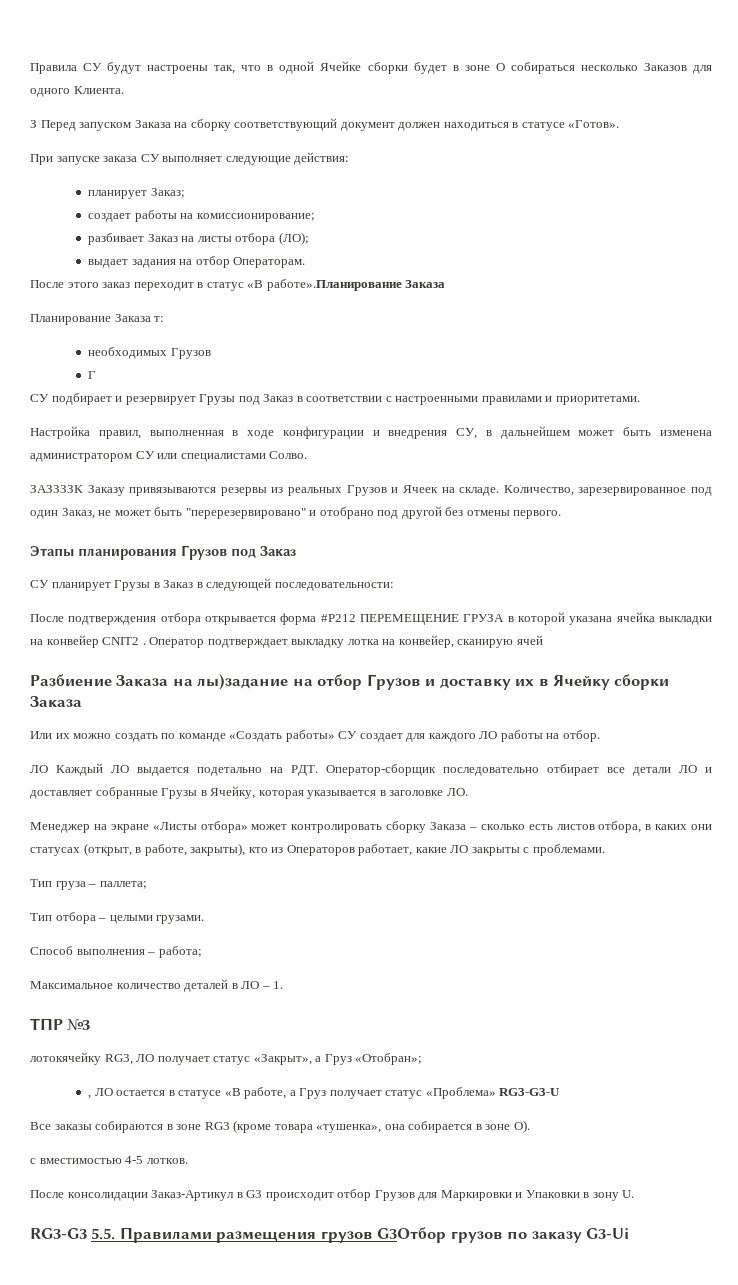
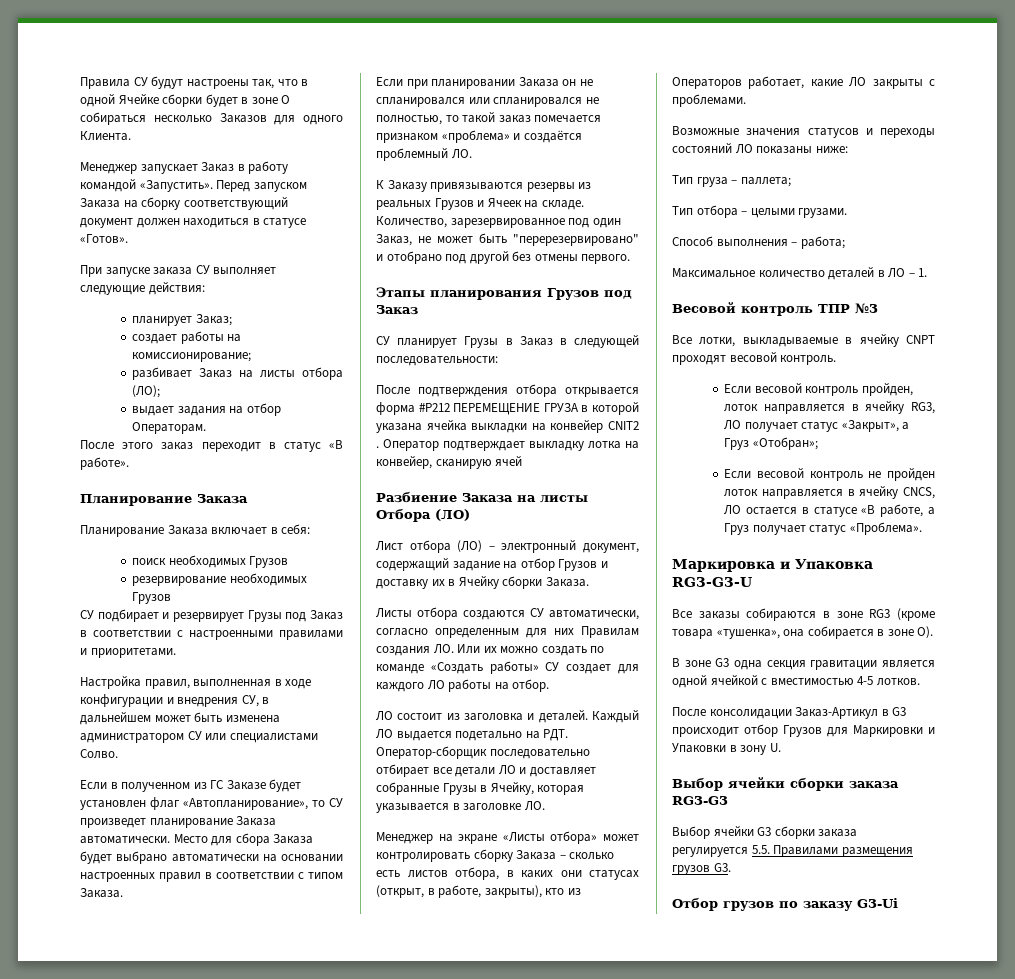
- З Перед запуском Заказа на сборку соответствующий документ должен находиться в статусе «Готов».
+ Менеджер запускает Заказ в работу командой «Запустить». Перед запуском Заказа на сборку соответствующий документ должен находиться в статусе «Готов».
- После этого заказ переходит в статус «В работе».Планирование Заказа
+ После этого заказ переходит в статус «В работе».
+ Планирование Заказа
- Планирование Заказа т:
- необходимых Грузов
- Г
+ Планирование Заказа включает в себя:
+ поиск необходимых Грузов
+ резервирование необходимых Грузов
- ЗАЗЗЗЗК Заказу привязываются резервы из реальных Грузов и Ячеек на складе.
+ Если в полученном из ГС Заказе будет установлен флаг «Автопланирование», то СУ произведет планирование Заказа автоматически. Место для сбора Заказа будет выбрано автоматически на основании настроенных правил в соответствии с типом Заказа.
+ Если при планировании Заказа он не спланировался или спланировался не полностью, то такой заказ помечается признаком «проблема» и создаётся проблемный ЛО.
+ К Заказу привязываются резервы из реальных Грузов и Ячеек на складе.
- Разбиение Заказа на лы)задание на отбор Грузов и доставку их в Ячейку сборки Заказа
- Или их можно создать по команде «Создать работы» СУ создает для каждого ЛО работы на отбор.
+ Разбиение Заказа на листы Отбора (ЛО)
+ Лист отбора (ЛО) – электронный документ, содержащий задание на отбор Грузов и доставку их в Ячейку сборки Заказа.
+ Листы отбора создаются СУ автоматически, согласно определенным для них Правилам создания ЛО. Или их можно создать по команде «Создать работы» СУ создает для каждого ЛО работы на отбор.
- ЛО Каждый ЛО выдается подетально на РДТ. Оператор-сборщик последовательно отбирает все детали ЛО и доставляет собранные Грузы в Ячейку, которая указывается в заголовке ЛО.
+ ЛО состоит из заголовка и деталей. Каждый ЛО выдается подетально на РДТ. Оператор-сборщик последовательно отбирает все детали ЛО и доставляет собранные Грузы в Ячейку, которая указывается в заголовке ЛО.
+ Возможные значения статусов и переходы состояний ЛО показаны ниже:
- ТПР №3
+ Весовой контроль ТПР №3
- лотокячейку RG3, ЛО получает статус «Закрыт», а Груз «Отобран»;
+ Все лотки, выкладываемые в ячейку CNPT проходят весовой контроль.
+ Если весовой контроль пройден, лоток направляется в ячейку RG3, ЛО получает статус «Закрыт», а Груз «Отобран»;
- , ЛО остается в статусе «В работе, а Груз получает статус «Проблема» RG3-G3-U
+ Если весовой контроль не пройден лоток направляется в ячейку CNCS, ЛО остается в статусе «В работе, а Груз получает статус «Проблема».
+ Маркировка и Упаковка RG3-G3-U
- с вместимостью 4-5 лотков.
+ В зоне G3 одна секция гравитации является одной ячейкой с вместимостью 4-5 лотков.
- RG3-G3 5.5. Правилами размещения грузов G3Отбор грузов по заказу G3-Ui
+ Выбор ячейки сборки заказа RG3-G3
+ Выбор ячейки G3 сборки заказа регулируется 5.5. Правилами размещения грузов G3.
+ Отбор грузов по заказу G3-Ui

